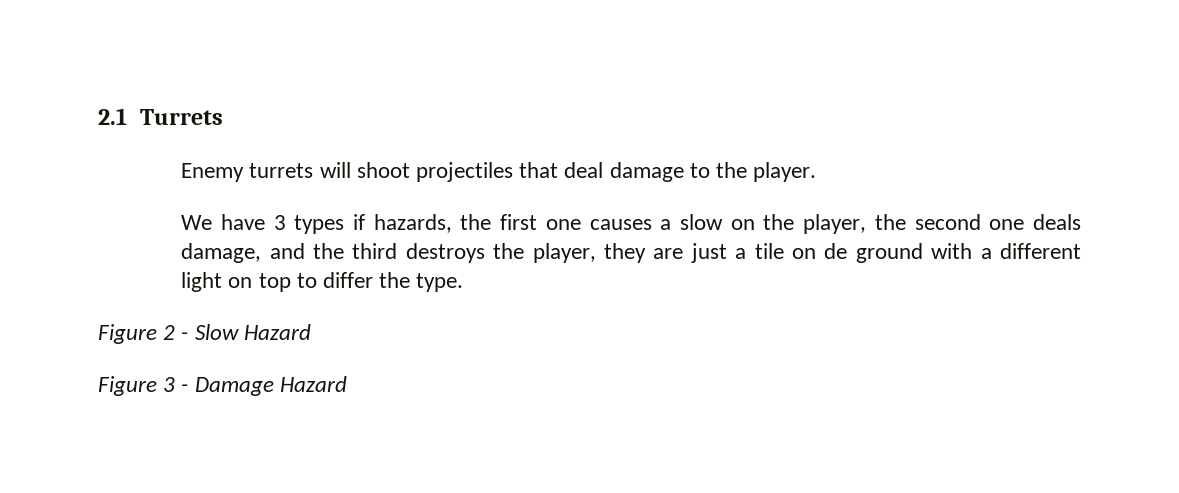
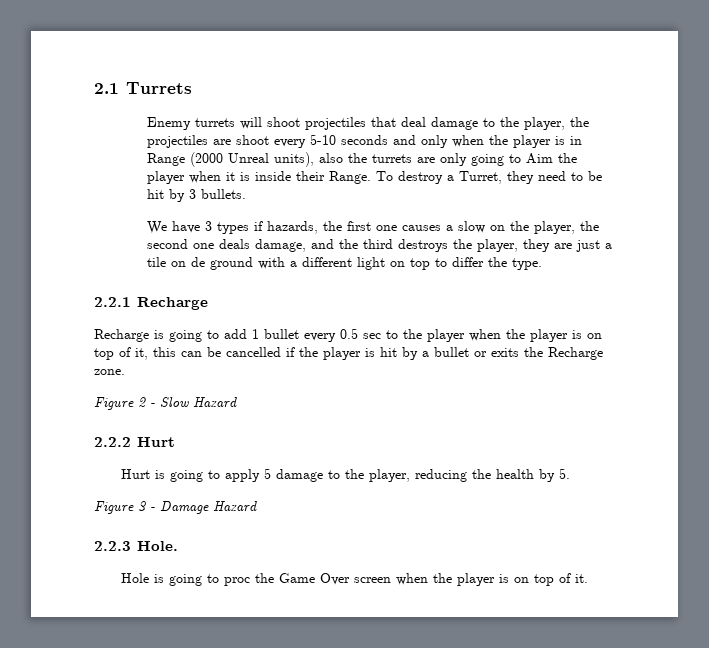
- Enemy turrets will shoot projectiles that deal damage to the player.
+ Enemy turrets will shoot projectiles that deal damage to the player, the projectiles are shoot every 5-10 seconds and only when the player is in Range (2000 Unreal units), also the turrets are only going to Aim the player when it is inside their Range. To destroy a Turret, they need to be hit by 3 bullets.
+ 2.2.1 Recharge
+ Recharge is going to add 1 bullet every 0.5 sec to the player when the player is on top of it, this can be cancelled if the player is hit by a bullet or exits the Recharge zone.
+ 2.2.2 Hurt
+ Hurt is going to apply 5 damage to the player, reducing the health by 5.
+ 2.2.3 Hole.
+ Hole is going to proc the Game Over screen when the player is on top of it.

